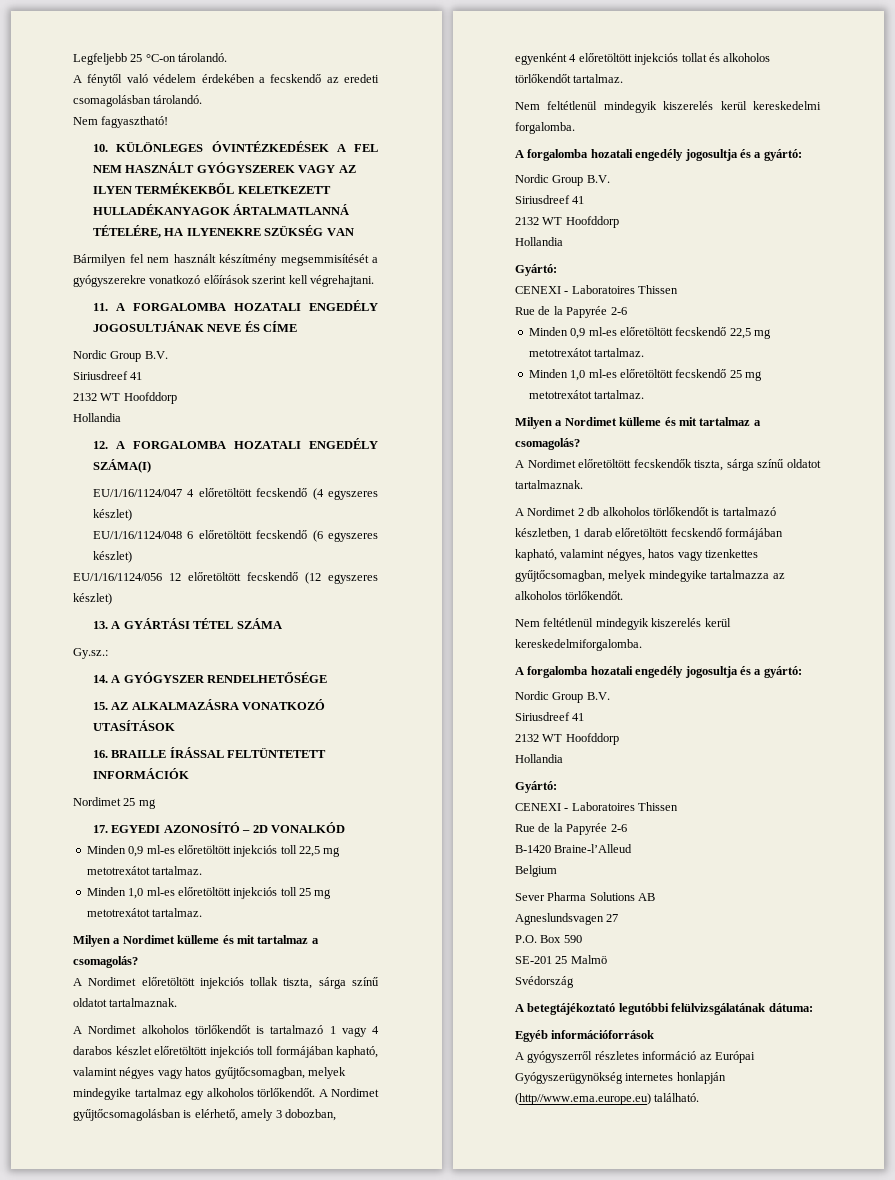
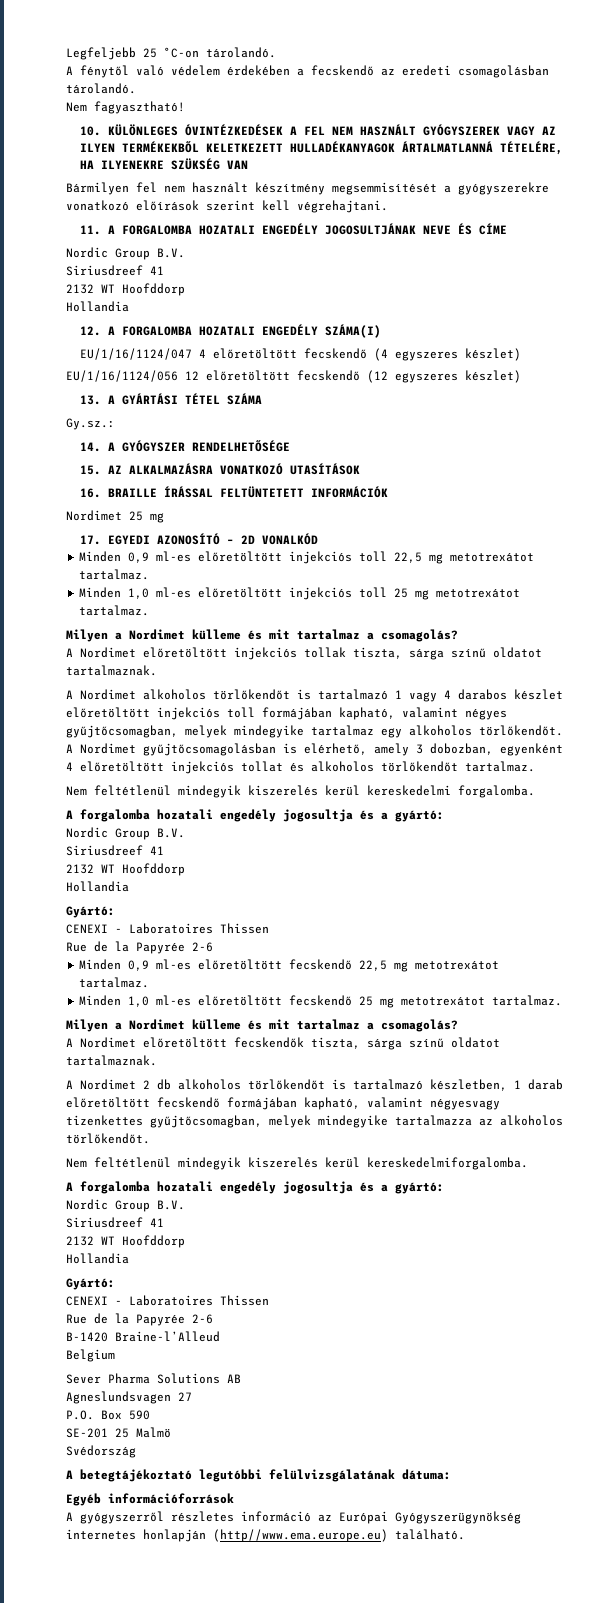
- EU/1/16/1124/048 6 előretöltött fecskendő (6 egyszeres készlet)
- A Nordimet alkoholos törlőkendőt is tartalmazó 1 vagy 4 darabos készlet előretöltött injekciós toll formájában kapható, valamint négyes vagy hatos gyűjtőcsomagban, melyek mindegyike tartalmaz egy alkoholos törlőkendőt.
+ A Nordimet alkoholos törlőkendőt is tartalmazó 1 vagy 4 darabos készlet előretöltött injekciós toll formájában kapható, valamint négyes gyűjtőcsomagban, melyek mindegyike tartalmaz egy alkoholos törlőkendőt.
- A Nordimet 2 db alkoholos törlőkendőt is tartalmazó készletben, 1 darab előretöltött fecskendő formájában kapható, valamint négyes, hatos vagy tizenkettes gyűjtőcsomagban, melyek mindegyike tartalmazza az alkoholos törlőkendőt.
+ A Nordimet 2 db alkoholos törlőkendőt is tartalmazó készletben, 1 darab előretöltött fecskendő formájában kapható, valamint négyesvagy tizenkettes gyűjtőcsomagban, melyek mindegyike tartalmazza az alkoholos törlőkendőt.

